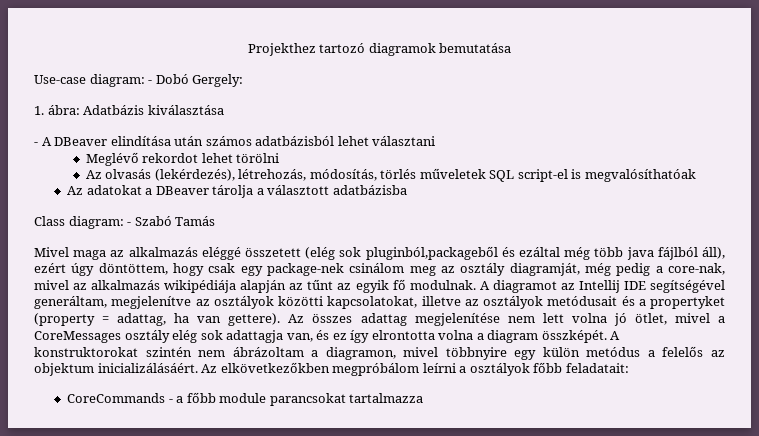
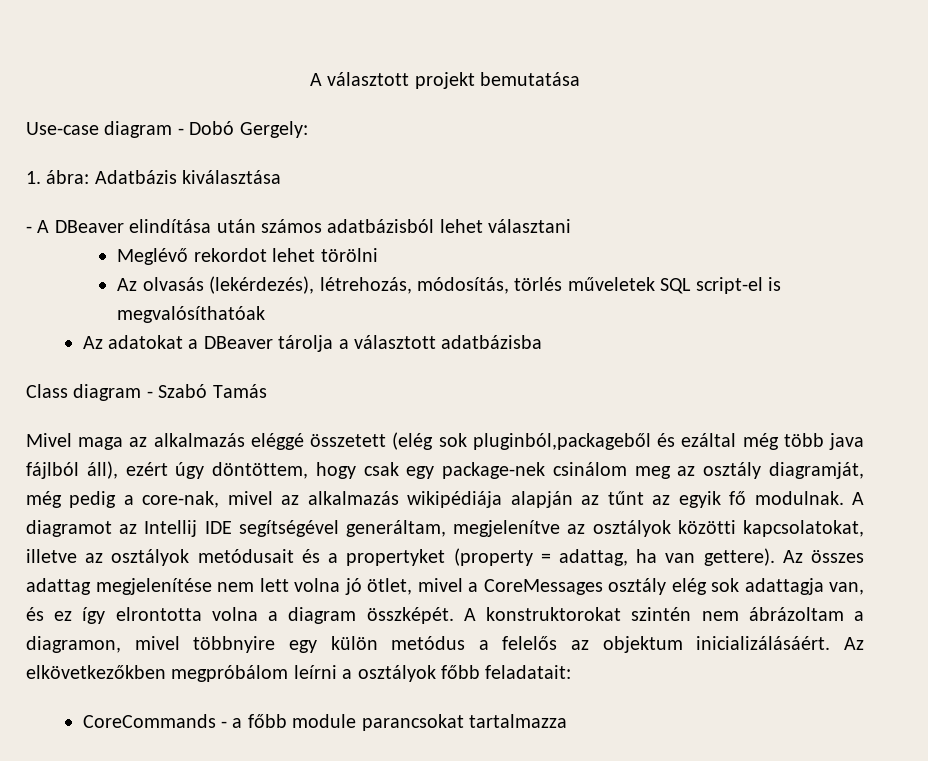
- Projekthez tartozó diagramok bemutatása
+ A választott projekt bemutatása
- Use-case diagram: - Dobó Gergely:
+ Use-case diagram - Dobó Gergely:
- Class diagram: - Szabó Tamás
+ Class diagram - Szabó Tamás

